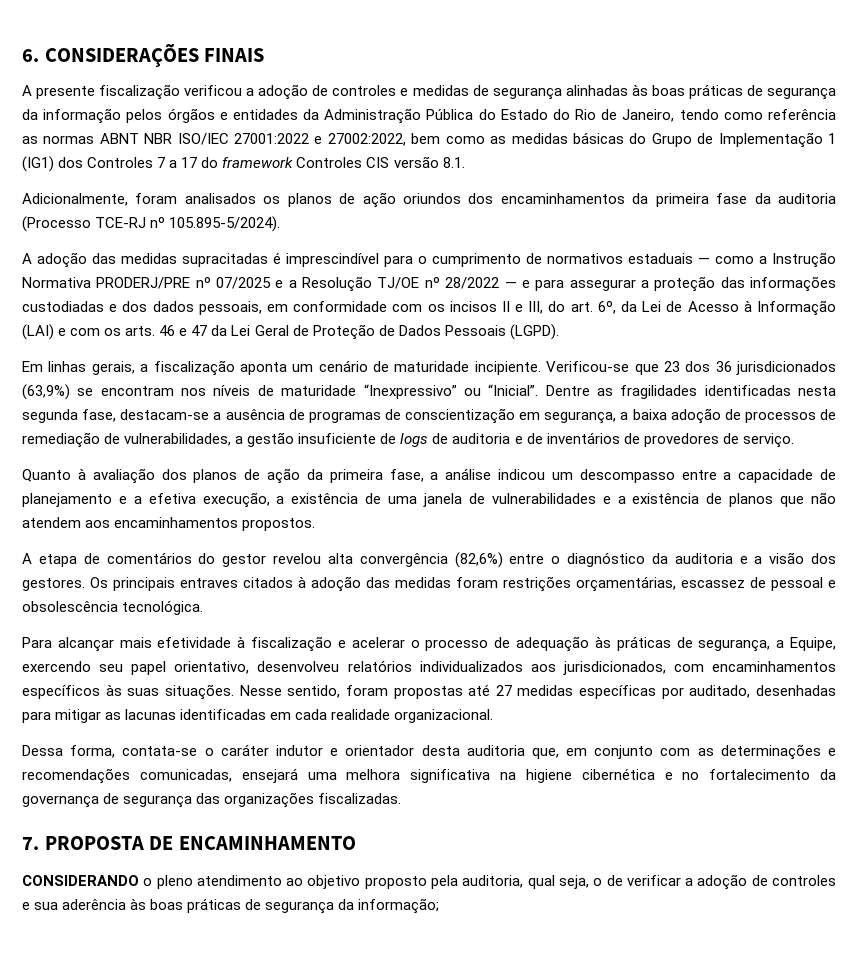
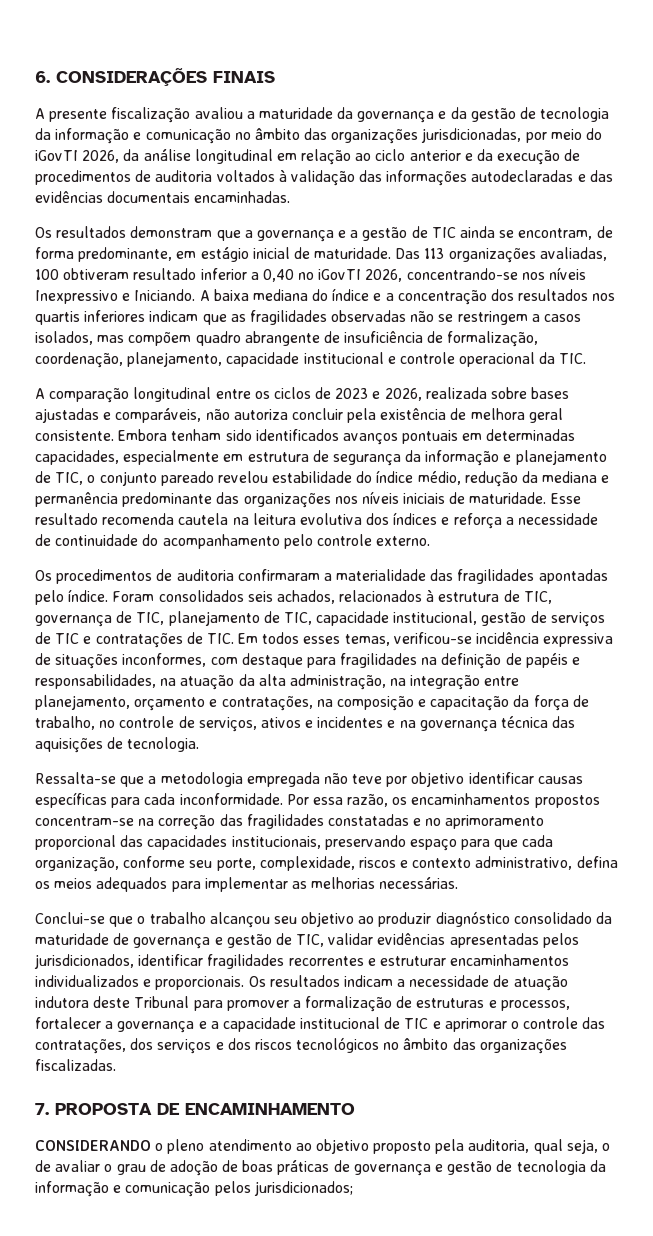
- A presente fiscalização verificou a adoção de controles e medidas de segurança alinhadas às boas práticas de segurança da informação pelos órgãos e entidades da Administração Pública do Estado do Rio de Janeiro, tendo como referência as normas ABNT NBR ISO/IEC 27001:2022 e 27002:2022, bem como as medidas básicas do Grupo de Implementação 1 (IG1) dos Controles 7 a 17 do framework Controles CIS versão 8.1.
- Adicionalmente, foram analisados os planos de ação oriundos dos encaminhamentos da primeira fase da auditoria (Processo TCE-RJ nº 105.895-5/2024).
- A adoção das medidas supracitadas é imprescindível para o cumprimento de normativos estaduais — como a Instrução Normativa PRODERJ/PRE nº 07/2025 e a Resolução TJ/OE nº 28/2022 — e para assegurar a proteção das informações custodiadas e dos dados pessoais, em conformidade com os incisos II e III, do art. 6º, da Lei de Acesso à Informação (LAI) e com os arts. 46 e 47 da Lei Geral de Proteção de Dados Pessoais (LGPD).
- Em linhas gerais, a fiscalização aponta um cenário de maturidade incipiente. Verificou-se que 23 dos 36 jurisdicionados (63,9%) se encontram nos níveis de maturidade “Inexpressivo” ou “Inicial”. Dentre as fragilidades identificadas nesta segunda fase, destacam-se a ausência de programas de conscientização em segurança, a baixa adoção de processos de remediação de vulnerabilidades, a gestão insuficiente de logs de auditoria e de inventários de provedores de serviço.
- Quanto à avaliação dos planos de ação da primeira fase, a análise indicou um descompasso entre a capacidade de planejamento e a efetiva execução, a existência de uma janela de vulnerabilidades e a existência de planos que não atendem aos encaminhamentos propostos.
- A etapa de comentários do gestor revelou alta convergência (82,6%) entre o diagnóstico da auditoria e a visão dos gestores. Os principais entraves citados à adoção das medidas foram restrições orçamentárias, escassez de pessoal e obsolescência tecnológica.
- Para alcançar mais efetividade à fiscalização e acelerar o processo de adequação às práticas de segurança, a Equipe, exercendo seu papel orientativo, desenvolveu relatórios individualizados aos jurisdicionados, com encaminhamentos específicos às suas situações. Nesse sentido, foram propostas até 27 medidas específicas por auditado, desenhadas para mitigar as lacunas identificadas em cada realidade organizacional.
- Dessa forma, contata-se o caráter indutor e orientador desta auditoria que, em conjunto com as determinações e recomendações comunicadas, ensejará uma melhora significativa na higiene cibernética e no fortalecimento da governança de segurança das organizações fiscalizadas.
+ A presente fiscalização avaliou a maturidade da governança e da gestão de tecnologia da informação e comunicação no âmbito das organizações jurisdicionadas, por meio do iGovTI 2026, da análise longitudinal em relação ao ciclo anterior e da execução de procedimentos de auditoria voltados à validação das informações autodeclaradas e das evidências documentais encaminhadas.
+ Os resultados demonstram que a governança e a gestão de TIC ainda se encontram, de forma predominante, em estágio inicial de maturidade. Das 113 organizações avaliadas, 100 obtiveram resultado inferior a 0,40 no iGovTI 2026, concentrando-se nos níveis Inexpressivo e Iniciando. A baixa mediana do índice e a concentração dos resultados nos quartis inferiores indicam que as fragilidades observadas não se restringem a casos isolados, mas compõem quadro abrangente de insuficiência de formalização, coordenação, planejamento, capacidade institucional e controle operacional da TIC.
+ A comparação longitudinal entre os ciclos de 2023 e 2026, realizada sobre bases ajustadas e comparáveis, não autoriza concluir pela existência de melhora geral consistente. Embora tenham sido identificados avanços pontuais em determinadas capacidades, especialmente em estrutura de segurança da informação e planejamento de TIC, o conjunto pareado revelou estabilidade do índice médio, redução da mediana e permanência predominante das organizações nos níveis iniciais de maturidade. Esse resultado recomenda cautela na leitura evolutiva dos índices e reforça a necessidade de continuidade do acompanhamento pelo controle externo.
+ Os procedimentos de auditoria confirmaram a materialidade das fragilidades apontadas pelo índice. Foram consolidados seis achados, relacionados à estrutura de TIC, governança de TIC, planejamento de TIC, capacidade institucional, gestão de serviços de TIC e contratações de TIC. Em todos esses temas, verificou-se incidência expressiva de situações inconformes, com destaque para fragilidades na definição de papéis e responsabilidades, na atuação da alta administração, na integração entre planejamento, orçamento e contratações, na composição e capacitação da força de trabalho, no controle de serviços, ativos e incidentes e na governança técnica das aquisições de tecnologia.
+ Ressalta-se que a metodologia empregada não teve por objetivo identificar causas específicas para cada inconformidade. Por essa razão, os encaminhamentos propostos concentram-se na correção das fragilidades constatadas e no aprimoramento proporcional das capacidades institucionais, preservando espaço para que cada organização, conforme seu porte, complexidade, riscos e contexto administrativo, defina os meios adequados para implementar as melhorias necessárias.
+ Conclui-se que o trabalho alcançou seu objetivo ao produzir diagnóstico consolidado da maturidade de governança e gestão de TIC, validar evidências apresentadas pelos jurisdicionados, identificar fragilidades recorrentes e estruturar encaminhamentos individualizados e proporcionais. Os resultados indicam a necessidade de atuação indutora deste Tribunal para promover a formalização de estruturas e processos, fortalecer a governança e a capacidade institucional de TIC e aprimorar o controle das contratações, dos serviços e dos riscos tecnológicos no âmbito das organizações fiscalizadas.
- CONSIDERANDO o pleno atendimento ao objetivo proposto pela auditoria, qual seja, o de verificar a adoção de controles e sua aderência às boas práticas de segurança da informação;
+ CONSIDERANDO o pleno atendimento ao objetivo proposto pela auditoria, qual seja, o de avaliar o grau de adoção de boas práticas de governança e gestão de tecnologia da informação e comunicação pelos jurisdicionados;

